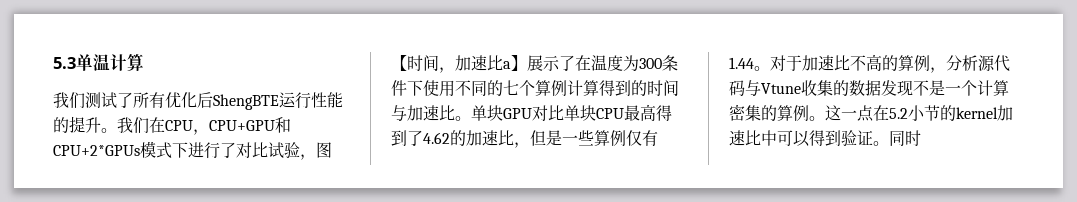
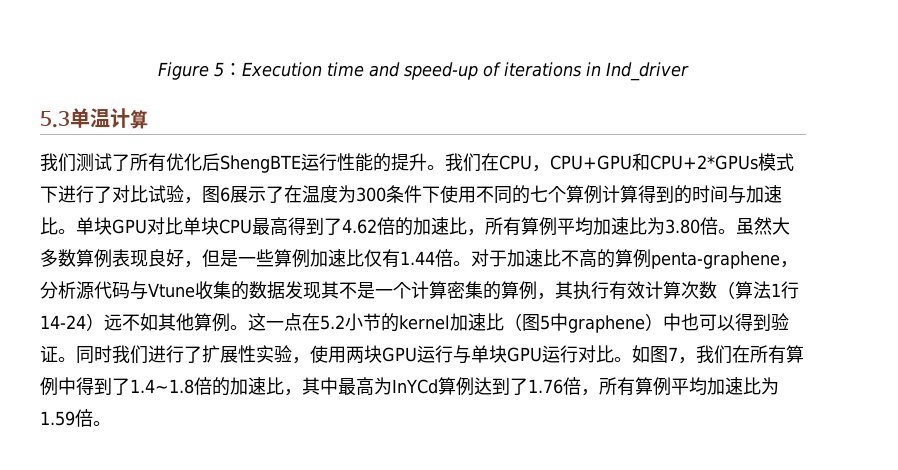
+ Figure 5：Execution time and speed-up of iterations in Ind_driver
- 我们在CPU，CPU+GPU和CPU+2*GPUs模式下进行了对比试验，图【时间，加速比a】展示了在温度为300条件下使用不同的七个算例计算得到的时间与加速比。
+ 我们在CPU，CPU+GPU和CPU+2*GPUs模式下进行了对比试验，图6展示了在温度为300条件下使用不同的七个算例计算得到的时间与加速比。
- 单块GPU对比单块CPU最高得到了4.62的加速比，但是一些算例仅有1.44。
+ 单块GPU对比单块CPU最高得到了4.62倍的加速比，所有算例平均加速比为3.80倍。虽然大多数算例表现良好，但是一些算例加速比仅有1.44倍。
- 对于加速比不高的算例，分析源代码与Vtune收集的数据发现不是一个计算密集的算例。
+ 对于加速比不高的算例penta-graphene，分析源代码与Vtune收集的数据发现其不是一个计算密集的算例，其执行有效计算次数（算法1行14-24）远不如其他算例。
- 这一点在5.2小节的kernel加速比中可以得到验证。
+ 这一点在5.2小节的kernel加速比（图5中graphene）中也可以得到验证。
- 同时
+ 同时我们进行了扩展性实验，使用两块GPU运行与单块GPU运行对比。如图7，我们在所有算例中得到了1.4~1.8倍的加速比，其中最高为InYCd算例达到了1.76倍，所有算例平均加速比为1.59倍。

